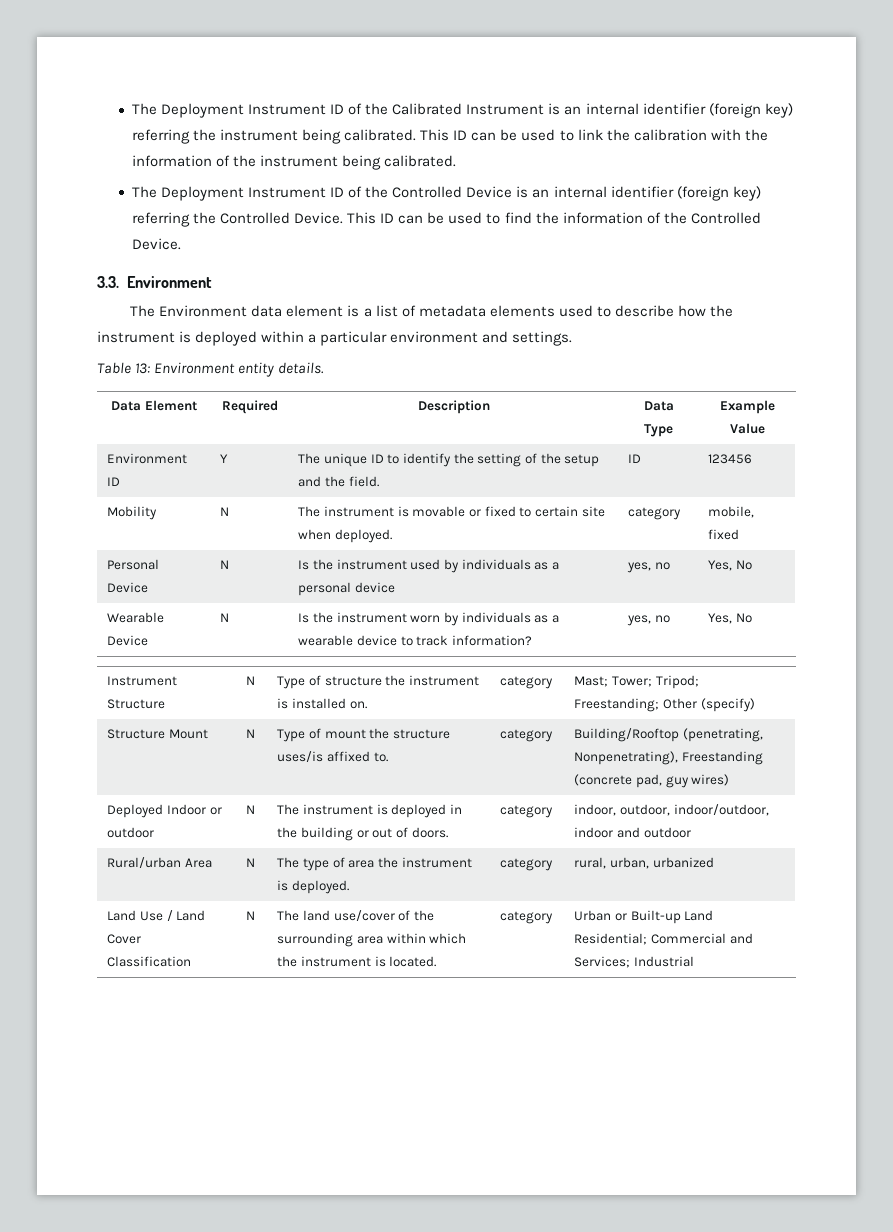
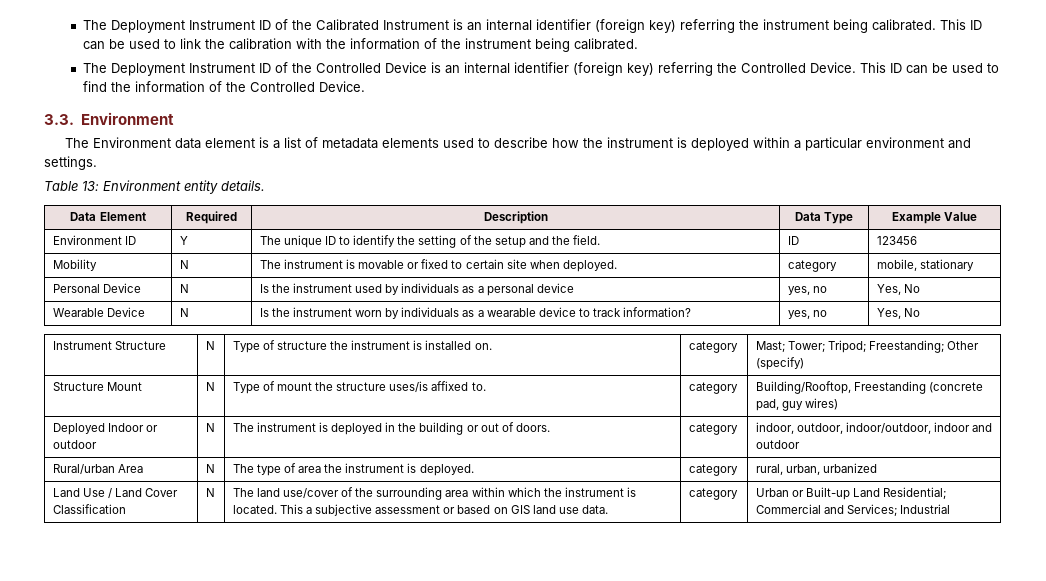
- Mobility | N | The instrument is movable or fixed to certain site when deployed. | category | mobile, fixed
+ Mobility | N | The instrument is movable or fixed to certain site when deployed. | category | mobile, stationary
- Structure Mount | N | Type of mount the structure uses/is affixed to. | category | Building/Rooftop (penetrating, Nonpenetrating), Freestanding (concrete pad, guy wires)
+ Structure Mount | N | Type of mount the structure uses/is affixed to. | category | Building/Rooftop, Freestanding (concrete pad, guy wires)
+ This a subjective assessment or based on GIS land use data.

